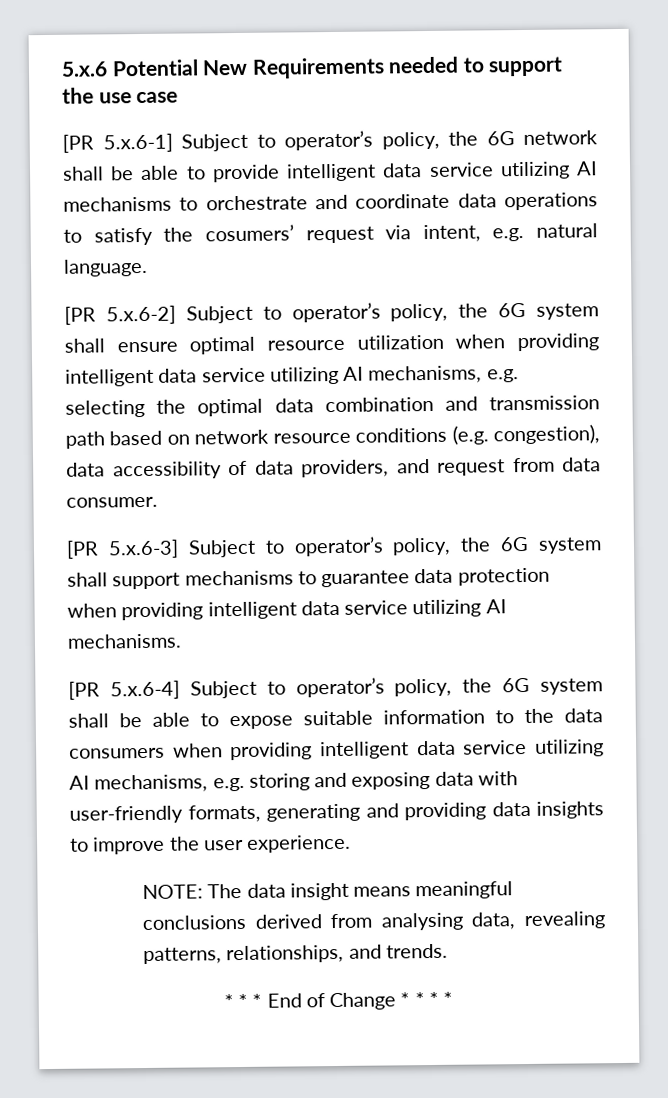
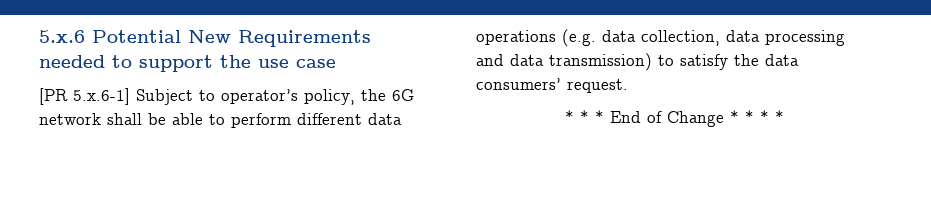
- [PR 5.x.6-1] Subject to operator’s policy, the 6G network shall be able to provide intelligent data service utilizing AI mechanisms to orchestrate and coordinate data operations to satisfy the cosumers’ request via intent, e.g. natural language.
- [PR 5.x.6-2] Subject to operator’s policy, the 6G system shall ensure optimal resource utilization when providing intelligent data service utilizing AI mechanisms, e.g. selecting the optimal data combination and transmission path based on network resource conditions (e.g. congestion), data accessibility of data providers, and request from data consumer.
- [PR 5.x.6-3] Subject to operator’s policy, the 6G system shall support mechanisms to guarantee data protection when providing intelligent data service utilizing AI mechanisms.
- [PR 5.x.6-4] Subject to operator’s policy, the 6G system shall be able to expose suitable information to the data consumers when providing intelligent data service utilizing AI mechanisms, e.g. storing and exposing data with user-friendly formats, generating and providing data insights to improve the user experience.
- NOTE: The data insight means meaningful conclusions derived from analysing data, revealing patterns, relationships, and trends.
+ [PR 5.x.6-1] Subject to operator’s policy, the 6G network shall be able to perform different data operations (e.g. data collection, data processing and data transmission) to satisfy the data consumers’ request.

